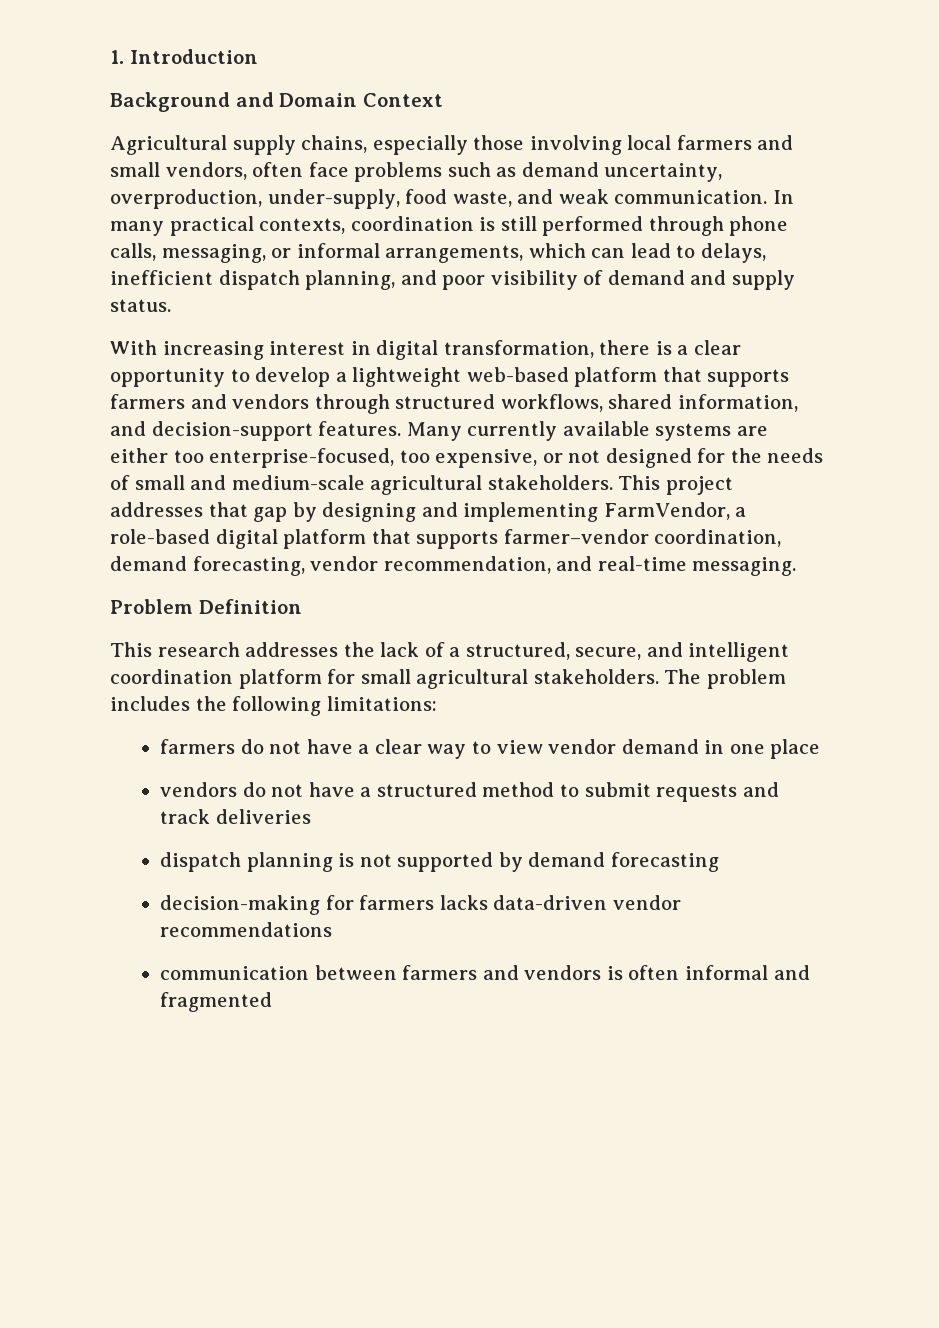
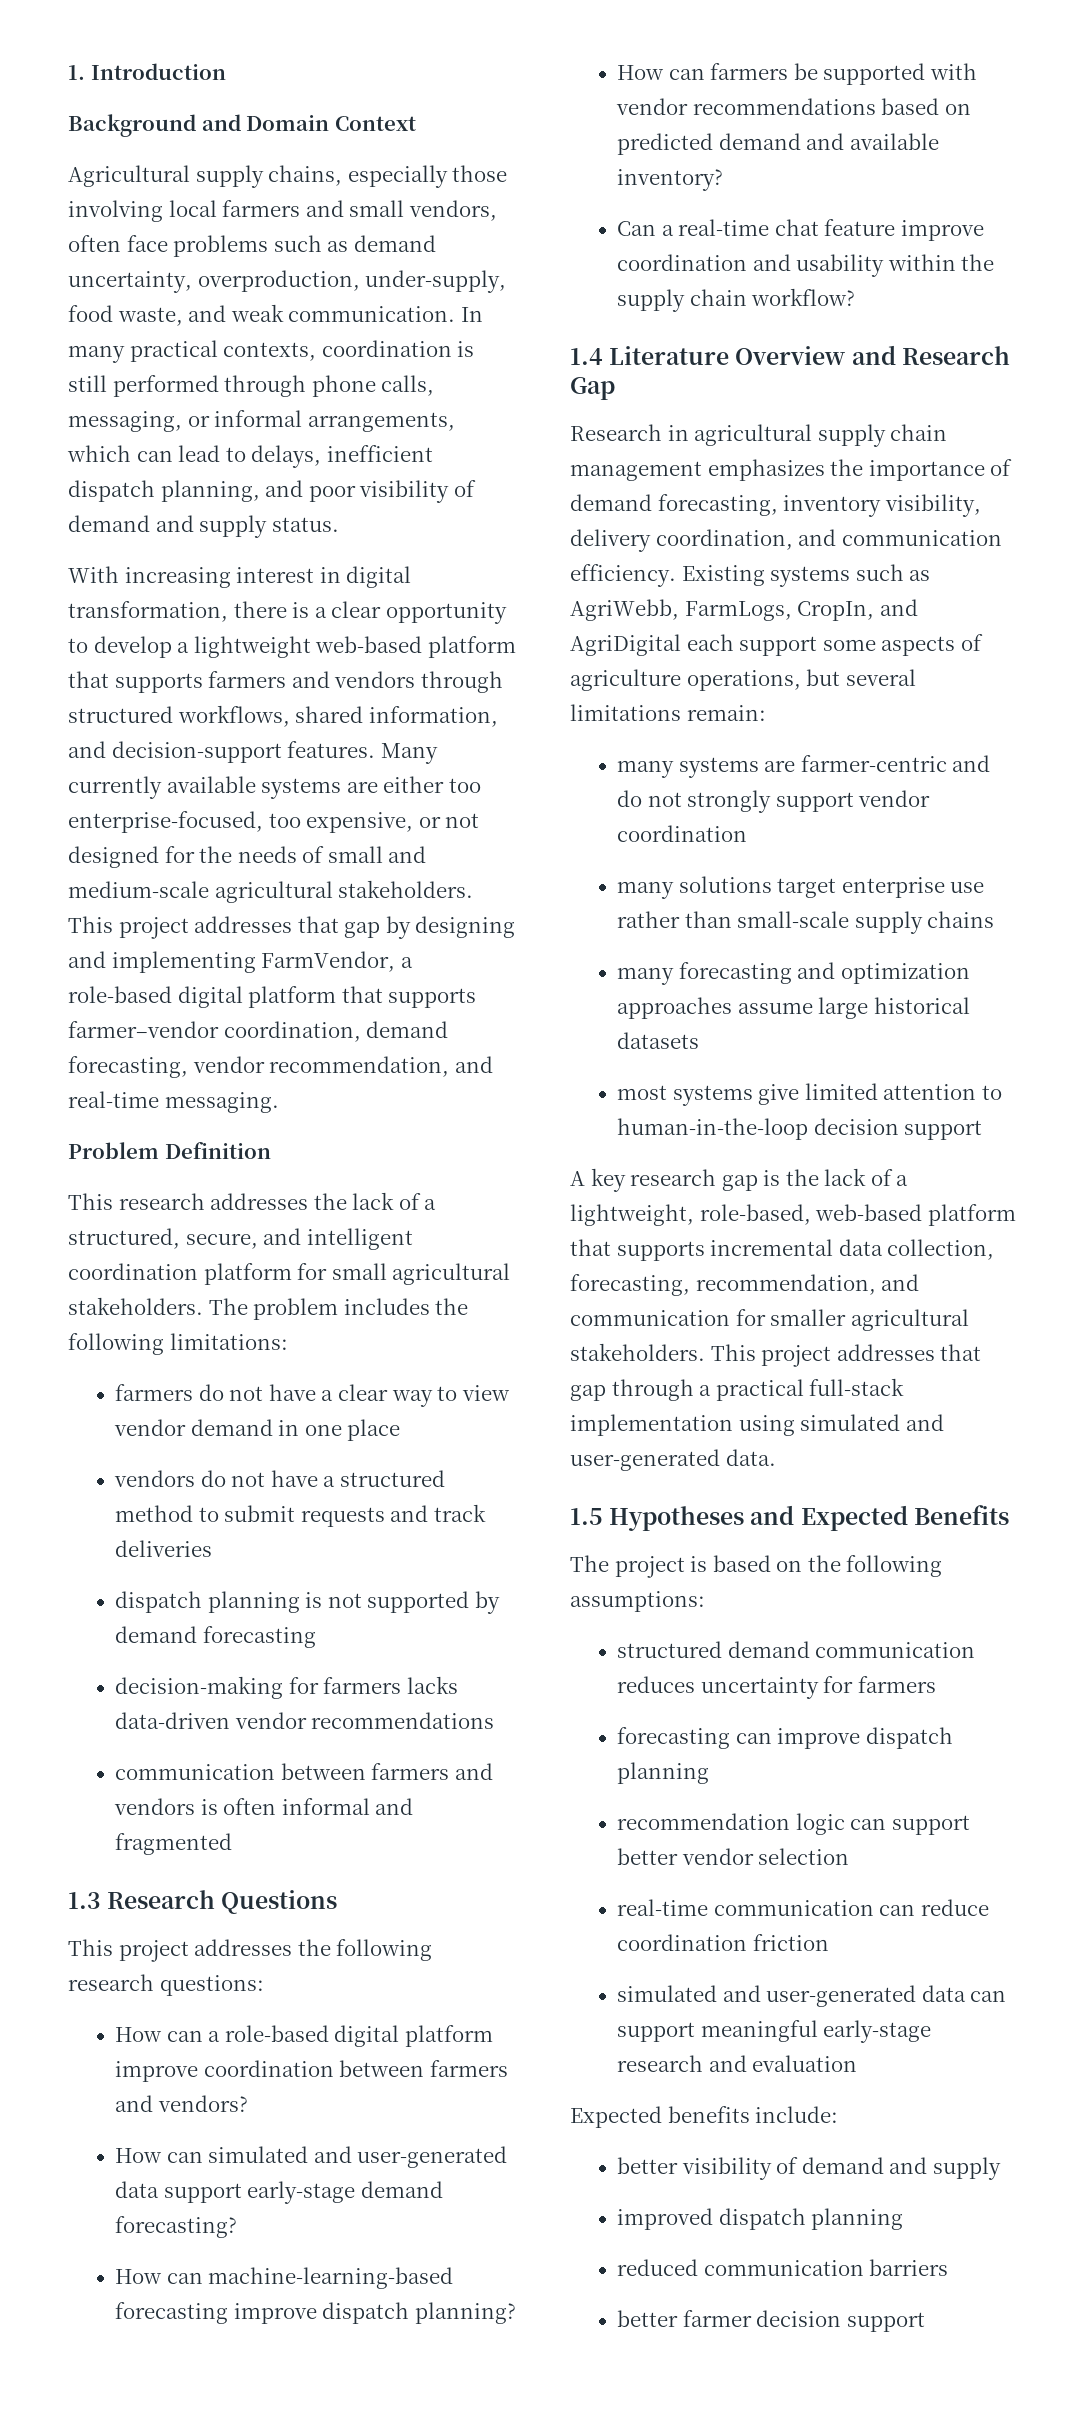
+ 1.3 Research Questions
+ This project addresses the following research questions:
+ How can a role-based digital platform improve coordination between farmers and vendors?
+ How can simulated and user-generated data support early-stage demand forecasting?
+ How can machine-learning-based forecasting improve dispatch planning?
+ How can farmers be supported with vendor recommendations based on predicted demand and available inventory?
+ Can a real-time chat feature improve coordination and usability within the supply chain workflow?
+ 1.4 Literature Overview and Research Gap
+ Research in agricultural supply chain management emphasizes the importance of demand forecasting, inventory visibility, delivery coordination, and communication efficiency. Existing systems such as AgriWebb, FarmLogs, CropIn, and AgriDigital each support some aspects of agriculture operations, but several limitations remain:
+ many systems are farmer-centric and do not strongly support vendor coordination
+ many solutions target enterprise use rather than small-scale supply chains
+ many forecasting and optimization approaches assume large historical datasets
+ most systems give limited attention to human-in-the-loop decision support
+ A key research gap is the lack of a lightweight, role-based, web-based platform that supports incremental data collection, forecasting, recommendation, and communication for smaller agricultural stakeholders. This project addresses that gap through a practical full-stack implementation using simulated and user-generated data.
+ 1.5 Hypotheses and Expected Benefits
+ The project is based on the following assumptions:
+ structured demand communication reduces uncertainty for farmers
+ forecasting can improve dispatch planning
+ recommendation logic can support better vendor selection
+ real-time communication can reduce coordination friction
+ simulated and user-generated data can support meaningful early-stage research and evaluation
+ Expected benefits include:
+ better visibility of demand and supply
+ improved dispatch planning
+ reduced communication barriers
+ better farmer decision support

